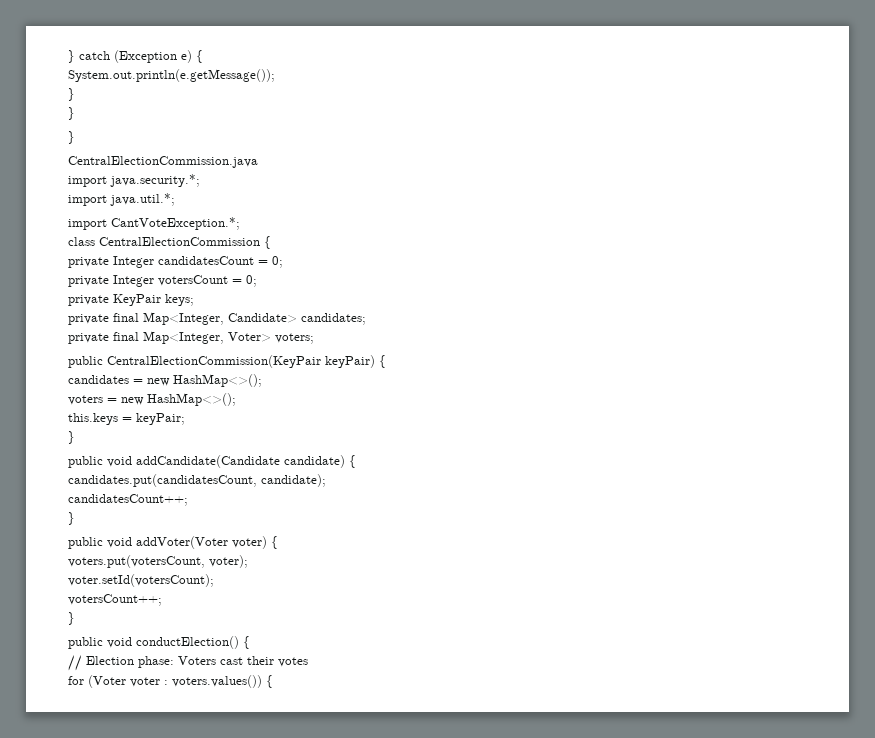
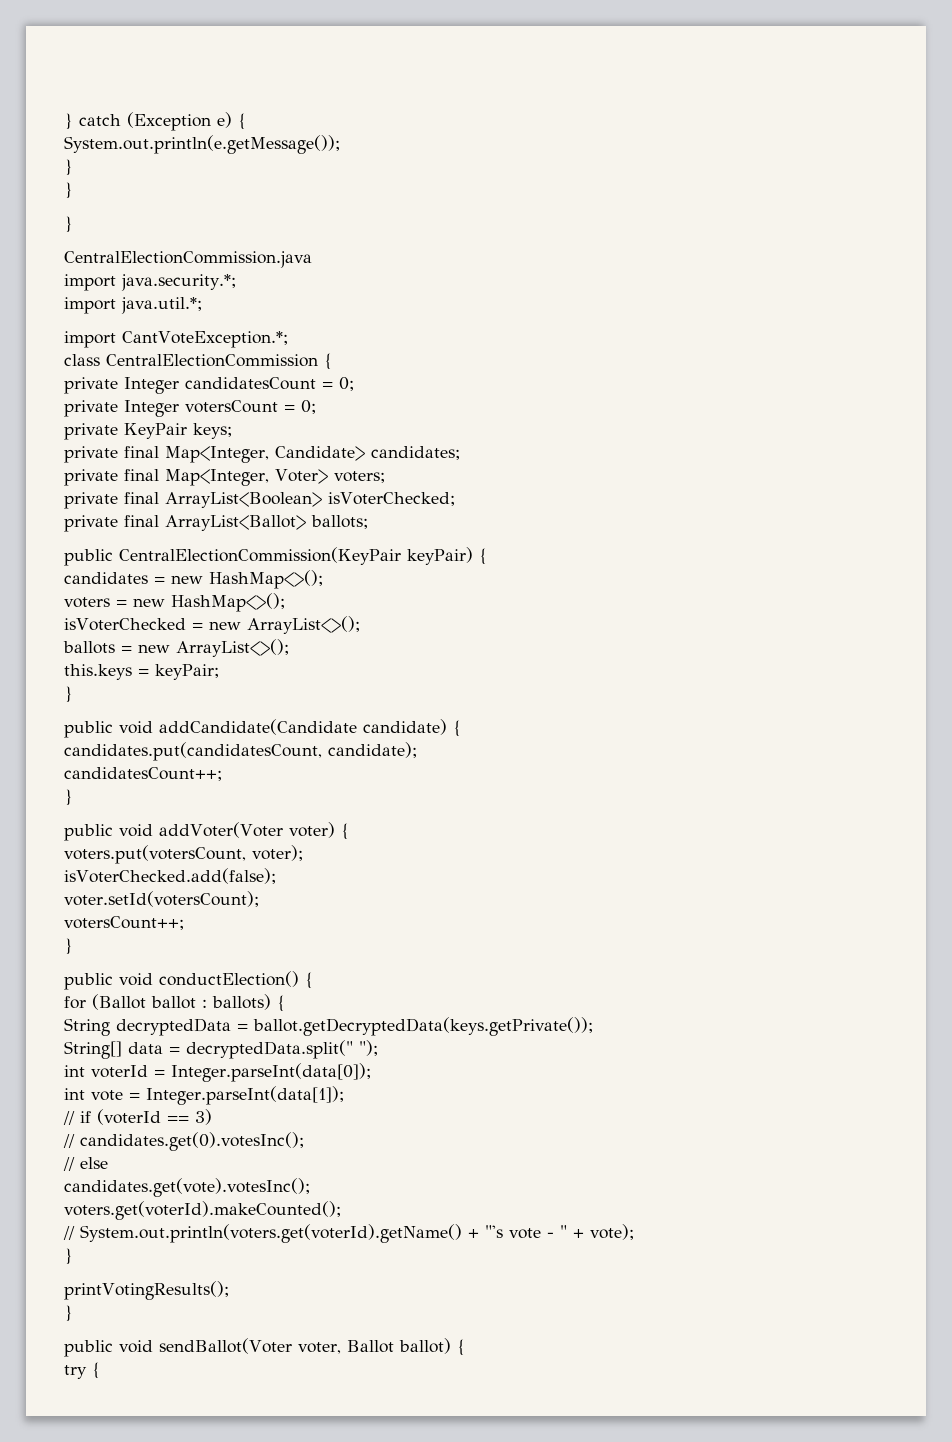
+ private final ArrayList<Boolean> isVoterChecked;
+ private final ArrayList<Ballot> ballots;
+ isVoterChecked = new ArrayList<>();
+ ballots = new ArrayList<>();
+ isVoterChecked.add(false);
- // Election phase: Voters cast their votes
- for (Voter voter : voters.values()) {
+ for (Ballot ballot : ballots) {
+ String decryptedData = ballot.getDecryptedData(keys.getPrivate());
+ String[] data = decryptedData.split(" ");
+ int voterId = Integer.parseInt(data[0]);
+ int vote = Integer.parseInt(data[1]);
+ // if (voterId == 3)
+ // candidates.get(0).votesInc();
+ // else
+ candidates.get(vote).votesInc();
+ voters.get(voterId).makeCounted();
+ // System.out.println(voters.get(voterId).getName() + "'s vote - " + vote);
+ }
+ printVotingResults();
+ }
+ public void sendBallot(Voter voter, Ballot ballot) {
+ try {

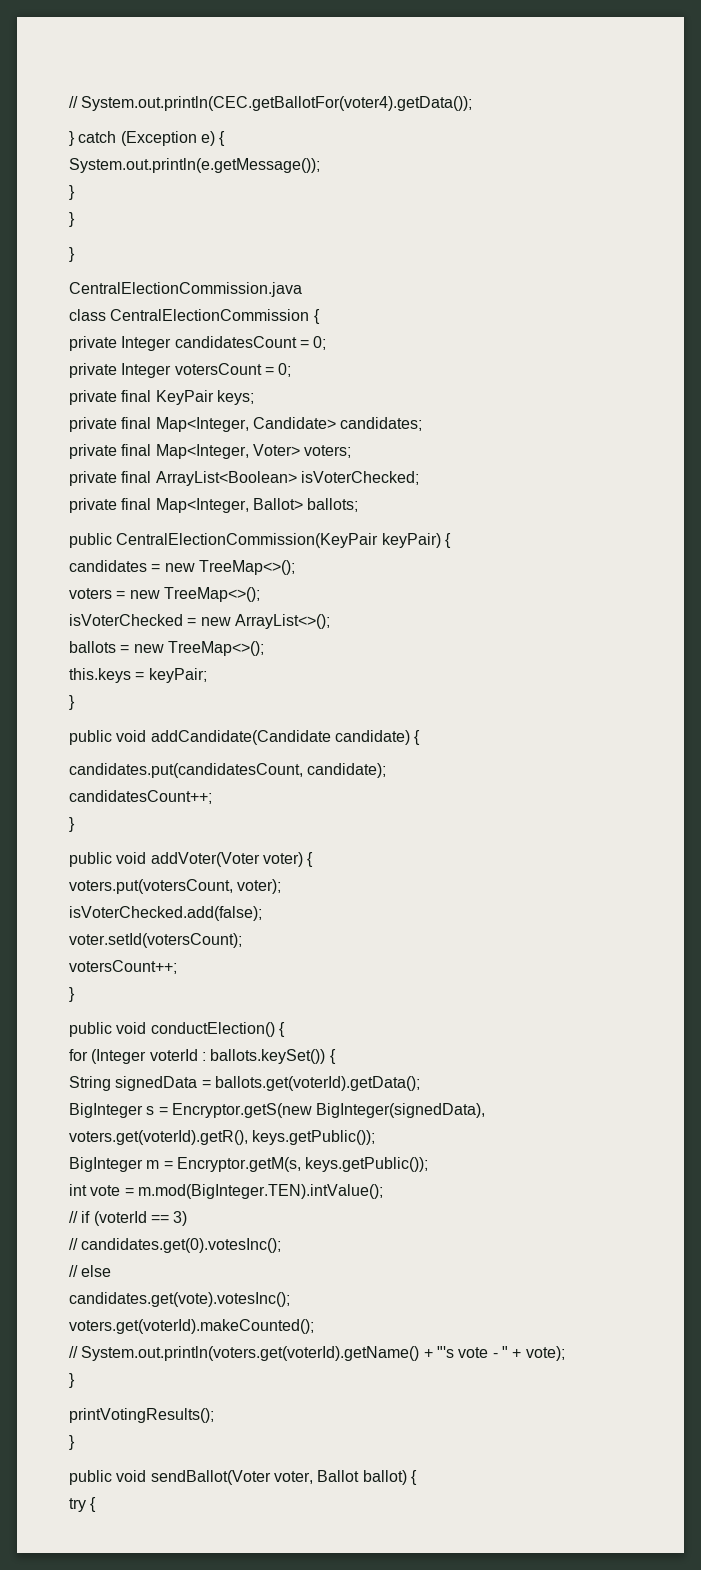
+ // System.out.println(CEC.getBallotFor(voter4).getData());
- import java.security.*;
- import java.util.*;
- import CantVoteException.*;
- private KeyPair keys;
+ private final KeyPair keys;
- private final ArrayList<Ballot> ballots;
+ private final Map<Integer, Ballot> ballots;
- candidates = new HashMap<>();
+ candidates = new TreeMap<>();
- voters = new HashMap<>();
+ voters = new TreeMap<>();
- ballots = new ArrayList<>();
+ ballots = new TreeMap<>();
- for (Ballot ballot : ballots) {
- String decryptedData = ballot.getDecryptedData(keys.getPrivate());
- String[] data = decryptedData.split(" ");
- int voterId = Integer.parseInt(data[0]);
+ for (Integer voterId : ballots.keySet()) {
+ String signedData = ballots.get(voterId).getData();
+ BigInteger s = Encryptor.getS(new BigInteger(signedData), voters.get(voterId).getR(), keys.getPublic());
+ BigInteger m = Encryptor.getM(s, keys.getPublic());
- int vote = Integer.parseInt(data[1]);
+ int vote = m.mod(BigInteger.TEN).intValue();

